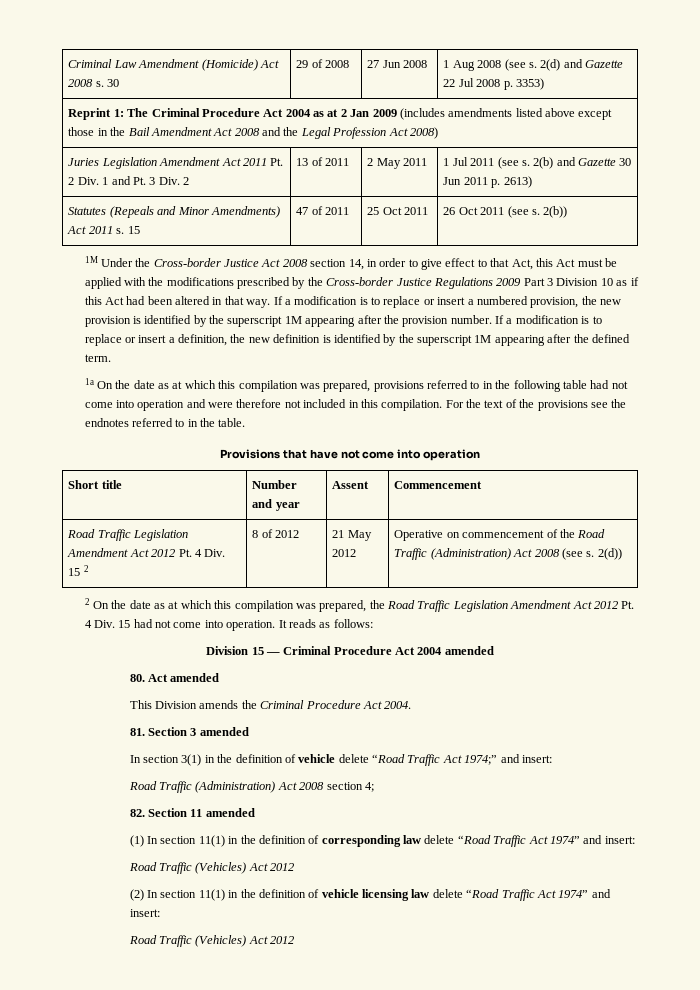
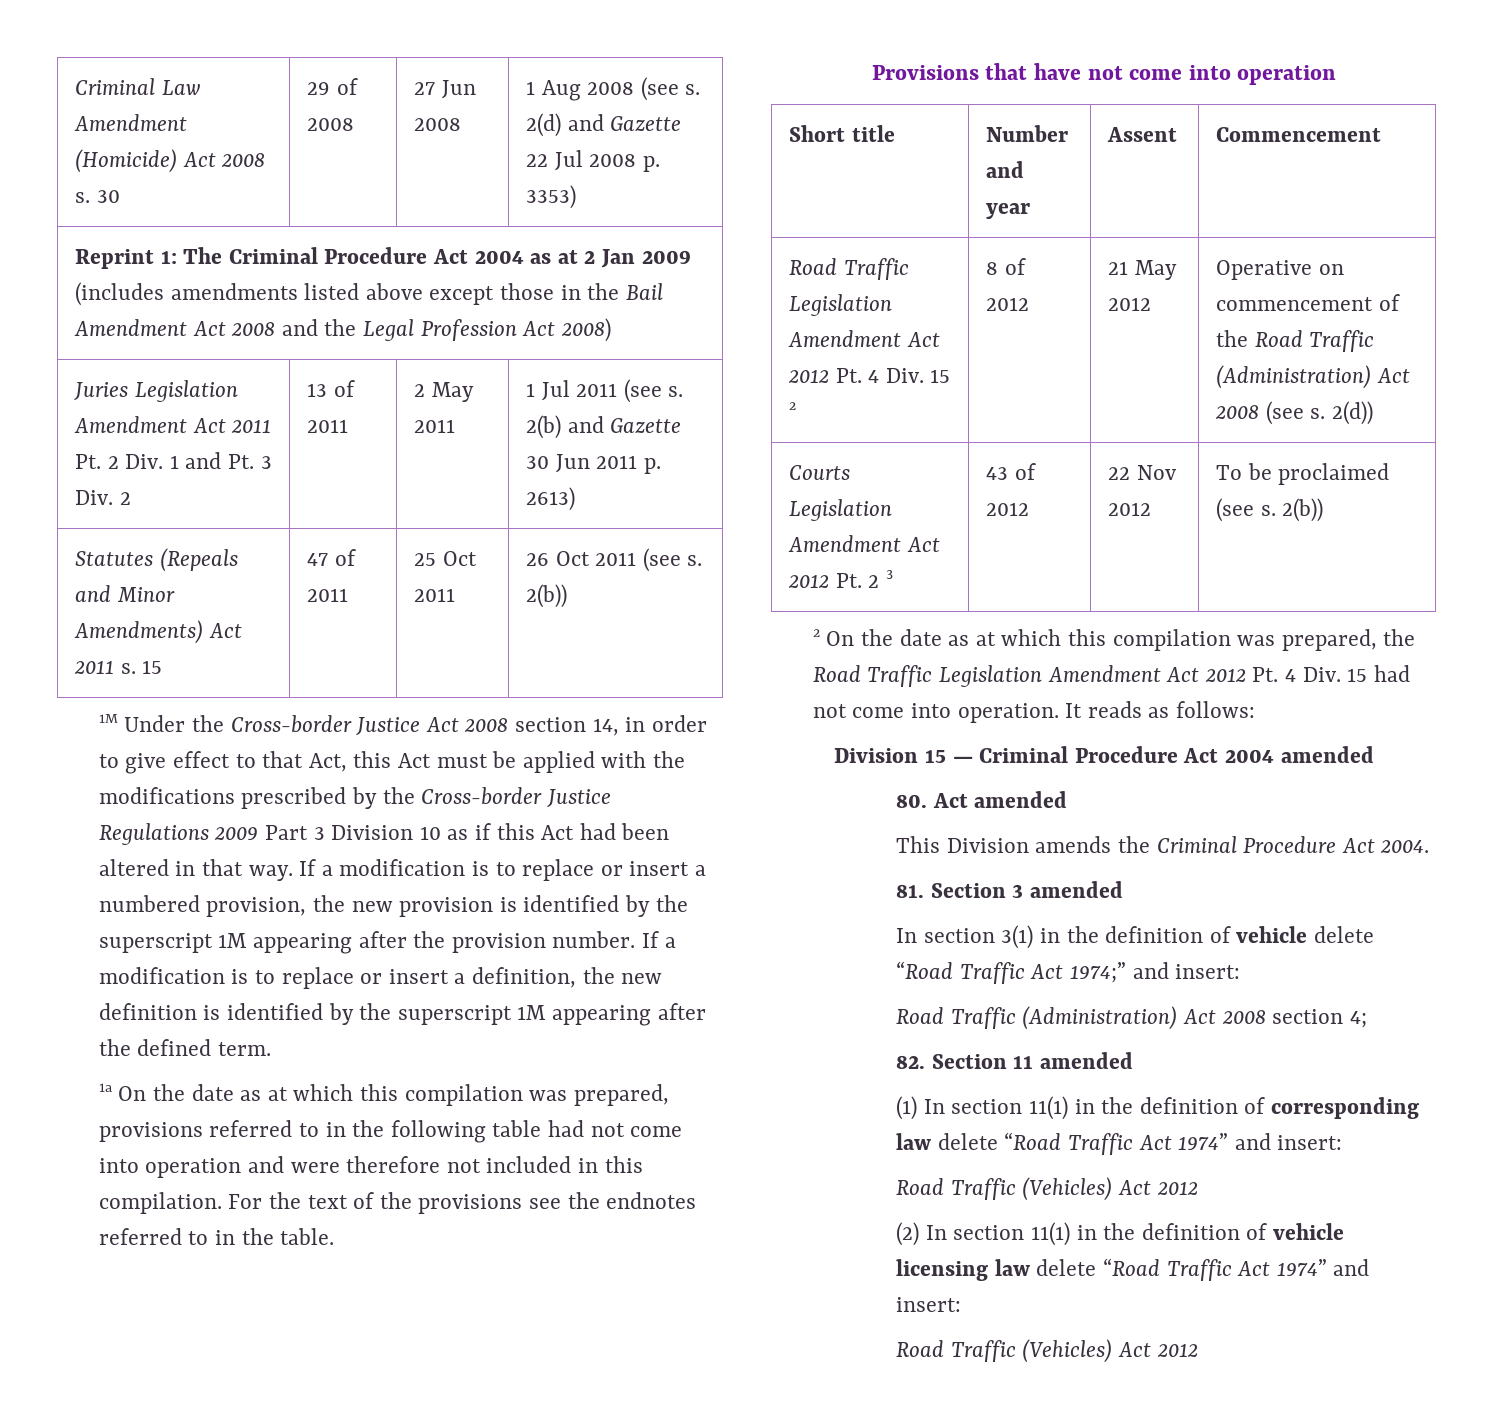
+ Courts Legislation Amendment Act 2012 Pt. 2 3 | 43 of 2012 | 22 Nov 2012 | To be proclaimed (see s. 2(b))

